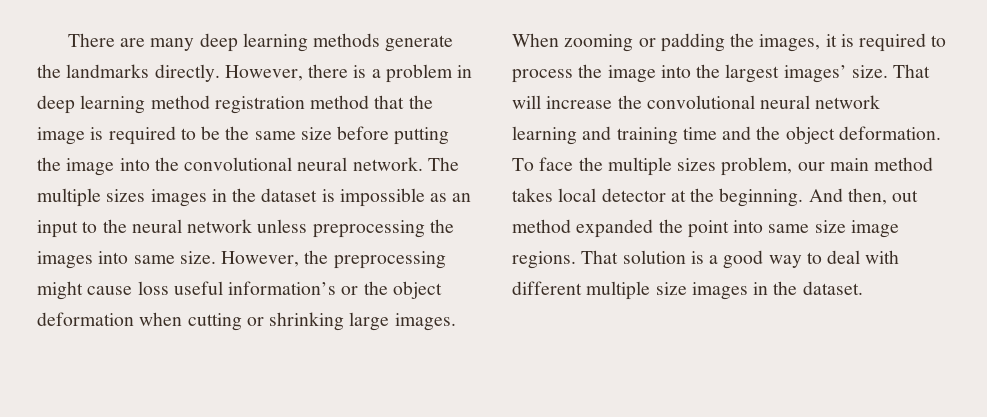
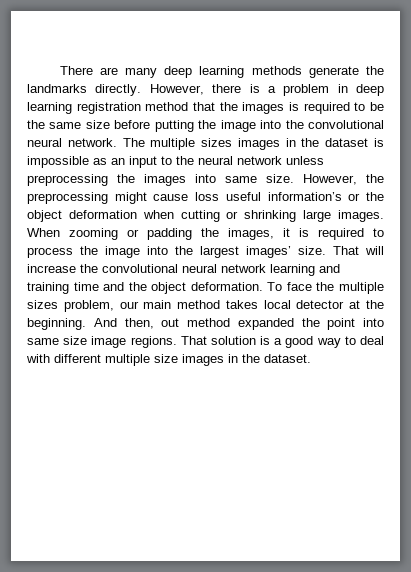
- However, there is a problem in deep learning method registration method that the image is required to be the same size before putting the image into the convolutional neural network.
+ However, there is a problem in deep learning registration method that the images is required to be the same size before putting the image into the convolutional neural network.

